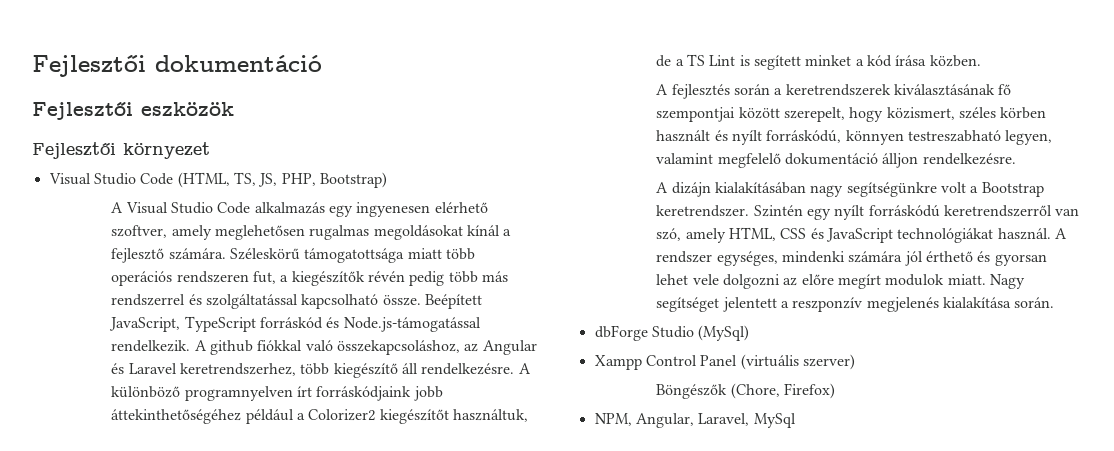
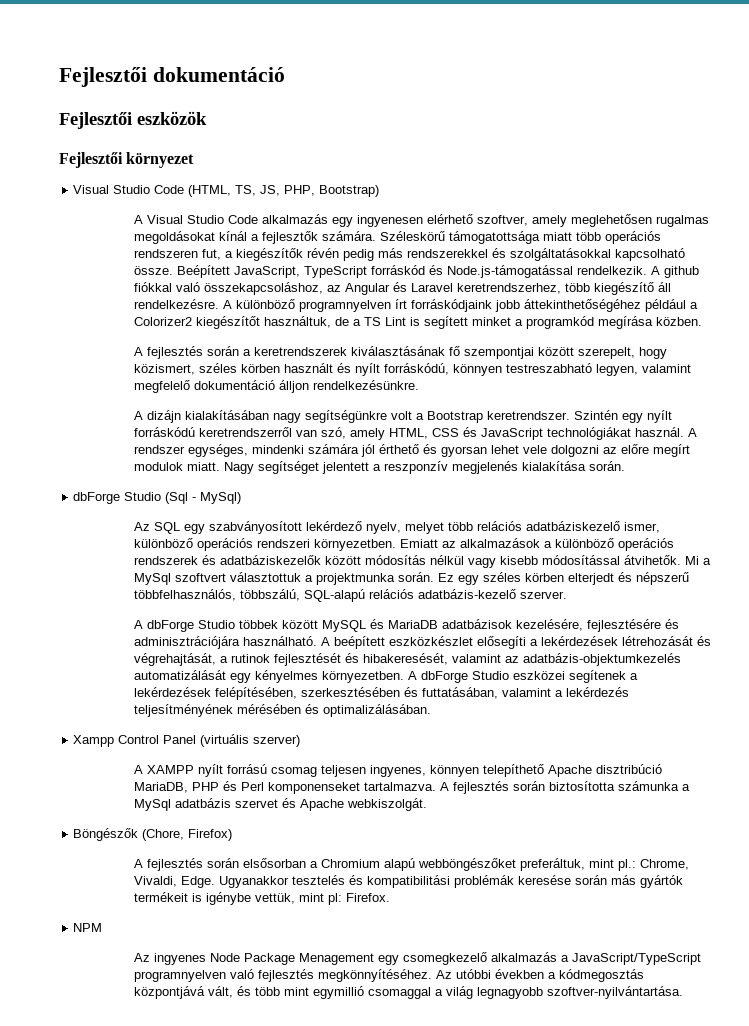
- A Visual Studio Code alkalmazás egy ingyenesen elérhető szoftver, amely meglehetősen rugalmas megoldásokat kínál a fejlesztő számára.
+ A Visual Studio Code alkalmazás egy ingyenesen elérhető szoftver, amely meglehetősen rugalmas megoldásokat kínál a fejlesztők számára.
- Széleskörű támogatottsága miatt több operációs rendszeren fut, a kiegészítők révén pedig több más rendszerrel és szolgáltatással kapcsolható össze.
+ Széleskörű támogatottsága miatt több operációs rendszeren fut, a kiegészítők révén pedig más rendszerekkel és szolgáltatásokkal kapcsolható össze.
- A különböző programnyelven írt forráskódjaink jobb áttekinthetőségéhez például a Colorizer2 kiegészítőt használtuk, de a TS Lint is segített minket a kód írása közben.
+ A különböző programnyelven írt forráskódjaink jobb áttekinthetőségéhez például a Colorizer2 kiegészítőt használtuk, de a TS Lint is segített minket a programkód megírása közben.
- A fejlesztés során a keretrendszerek kiválasztásának fő szempontjai között szerepelt, hogy közismert, széles körben használt és nyílt forráskódú, könnyen testreszabható legyen, valamint megfelelő dokumentáció álljon rendelkezésre.
+ A fejlesztés során a keretrendszerek kiválasztásának fő szempontjai között szerepelt, hogy közismert, széles körben használt és nyílt forráskódú, könnyen testreszabható legyen, valamint megfelelő dokumentáció álljon rendelkezésünkre.
- dbForge Studio (MySql)
+ dbForge Studio (Sql - MySql)
+ Az SQL egy szabványosított lekérdező nyelv, melyet több relációs adatbáziskezelő ismer, különböző operációs rendszeri környezetben. Emiatt az alkalmazások a különböző operációs rendszerek és adatbáziskezelők között módosítás nélkül vagy kisebb módosítással átvihetők. Mi a MySql szoftvert választottuk a projektmunka során. Ez egy széles körben elterjedt és népszerű többfelhasználós, többszálú, SQL-alapú relációs adatbázis-kezelő szerver.
+ A dbForge Studio többek között MySQL és MariaDB adatbázisok kezelésére, fejlesztésére és adminisztrációjára használható. A beépített eszközkészlet elősegíti a lekérdezések létrehozását és végrehajtását, a rutinok fejlesztését és hibakeresését, valamint az adatbázis-objektumkezelés automatizálását egy kényelmes környezetben. A dbForge Studio eszközei segítenek a lekérdezések felépítésében, szerkesztésében és futtatásában, valamint a lekérdezés teljesítményének mérésében és optimalizálásában.
+ A XAMPP nyílt forrású csomag teljesen ingyenes, könnyen telepíthető Apache disztribúció MariaDB, PHP és Perl komponenseket tartalmazva. A fejlesztés során biztosította számunka a MySql adatbázis szervet és Apache webkiszolgát.
  Böngészők (Chore, Firefox)
- NPM, Angular, Laravel, MySql
+ A fejlesztés során elsősorban a Chromium alapú webböngészőket preferáltuk, mint pl.: Chrome, Vivaldi, Edge. Ugyanakkor tesztelés és kompatibilitási problémák keresése során más gyártók termékeit is igénybe vettük, mint pl: Firefox.
+ NPM
+ Az ingyenes Node Package Menagement egy csomegkezelő alkalmazás a JavaScript/TypeScript programnyelven való fejlesztés megkönnyítéséhez. Az utóbbi években a kódmegosztás központjává vált, és több mint egymillió csomaggal a világ legnagyobb szoftver-nyilvántartása.

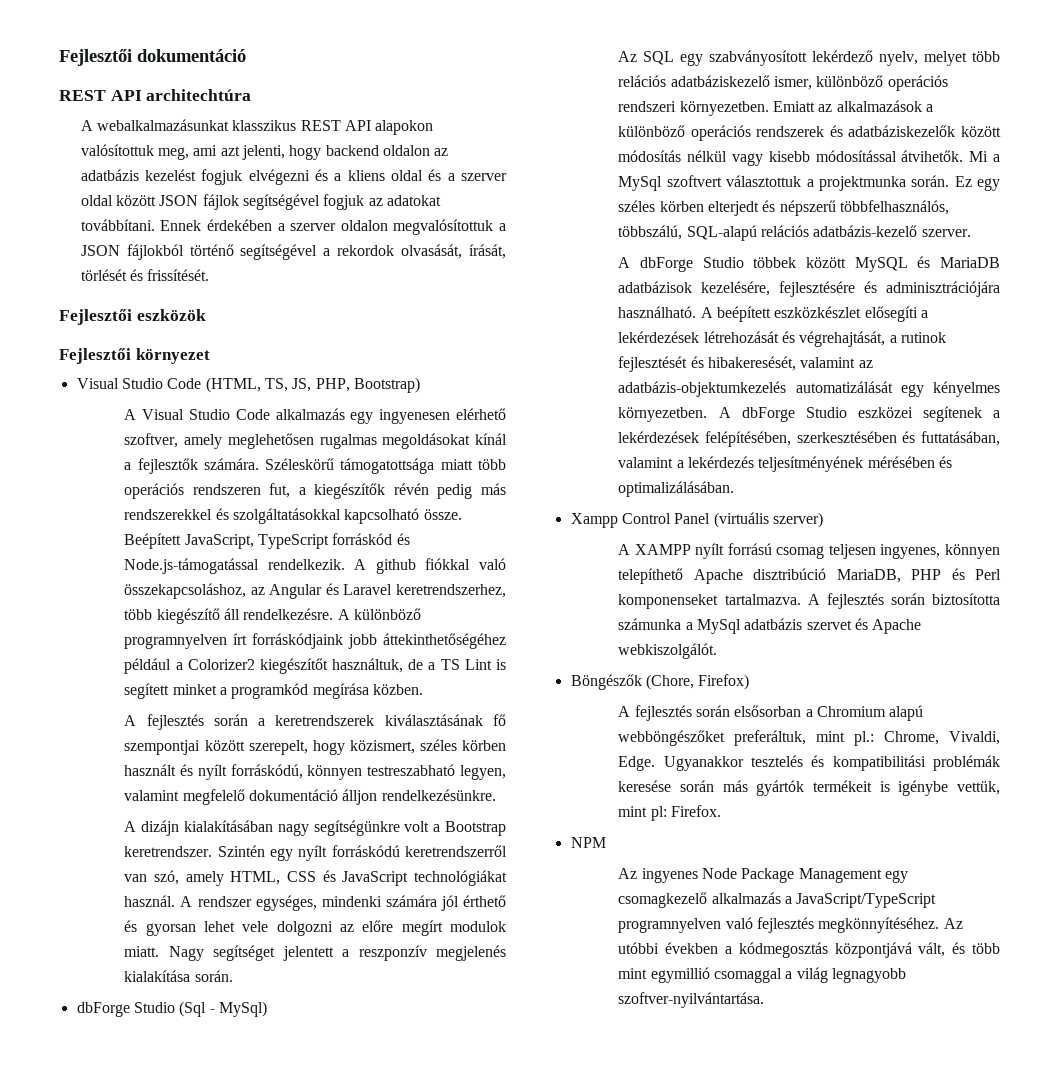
+ REST API architechtúra
+ A webalkalmazásunkat klasszikus REST API alapokon valósítottuk meg, ami azt jelenti, hogy backend oldalon az adatbázis kezelést fogjuk elvégezni és a kliens oldal és a szerver oldal között JSON fájlok segítségével fogjuk az adatokat továbbítani. Ennek érdekében a szerver oldalon megvalósítottuk a JSON fájlokból történő segítségével a rekordok olvasását, írását, törlését és frissítését.
- A fejlesztés során biztosította számunka a MySql adatbázis szervet és Apache webkiszolgát.
+ A fejlesztés során biztosította számunka a MySql adatbázis szervet és Apache webkiszolgálót.
- Az ingyenes Node Package Menagement egy csomegkezelő alkalmazás a JavaScript/TypeScript programnyelven való fejlesztés megkönnyítéséhez.
+ Az ingyenes Node Package Management egy csomagkezelő alkalmazás a JavaScript/TypeScript programnyelven való fejlesztés megkönnyítéséhez.

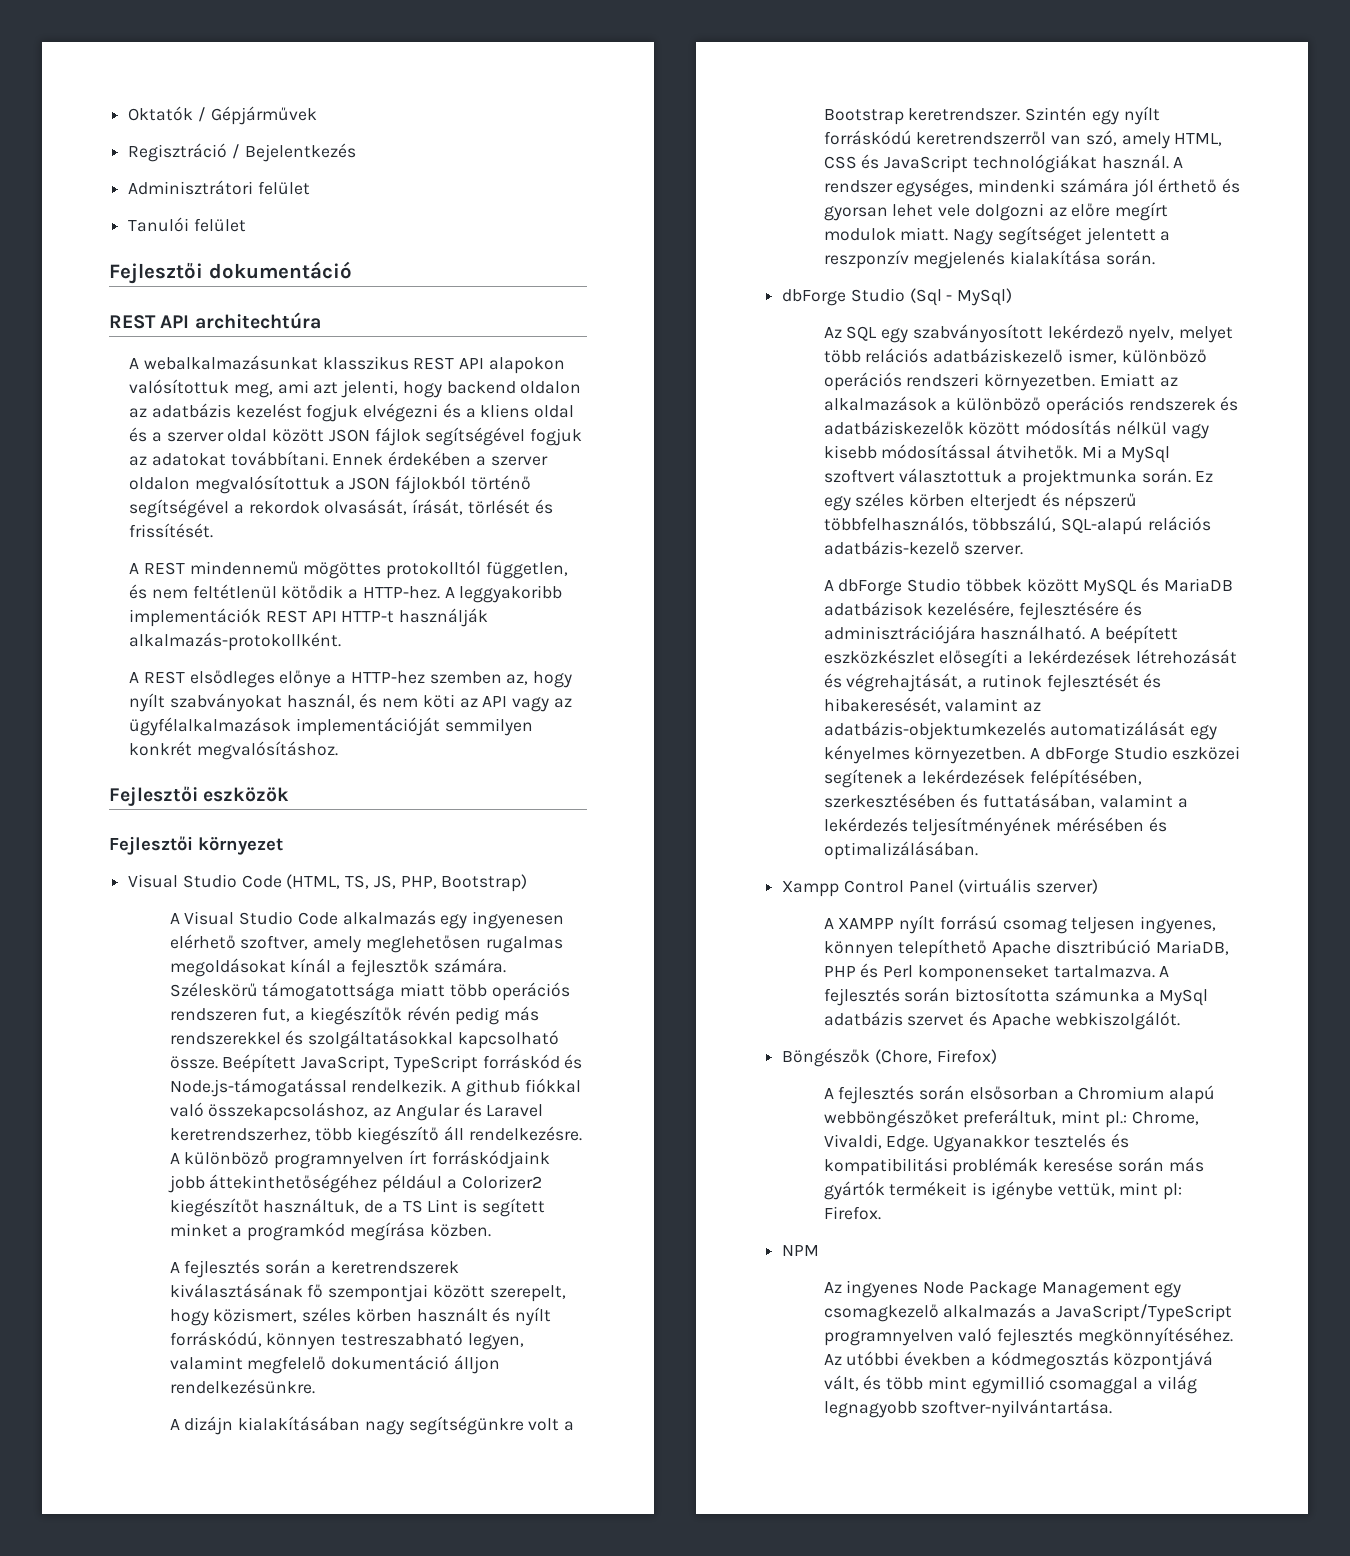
+ Oktatók / Gépjárművek
+ Regisztráció / Bejelentkezés
+ Adminisztrátori felület
+ Tanulói felület
+ A REST mindennemű mögöttes protokolltól független, és nem feltétlenül kötődik a HTTP-hez. A leggyakoribb implementációk REST API HTTP-t használják alkalmazás-protokollként.
+ A REST elsődleges előnye a HTTP-hez szemben az, hogy nyílt szabványokat használ, és nem köti az API vagy az ügyfélalkalmazások implementációját semmilyen konkrét megvalósításhoz.

